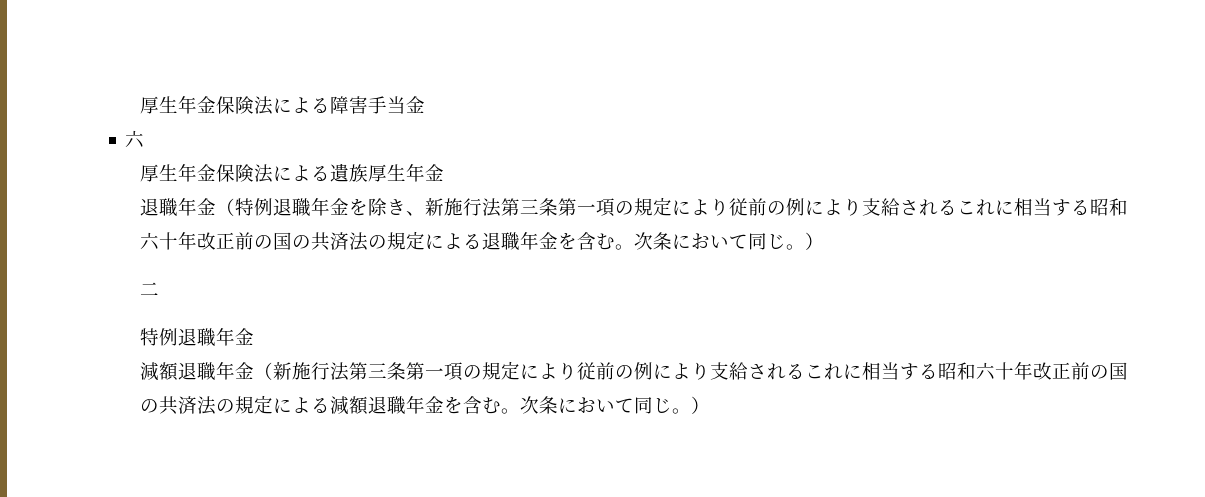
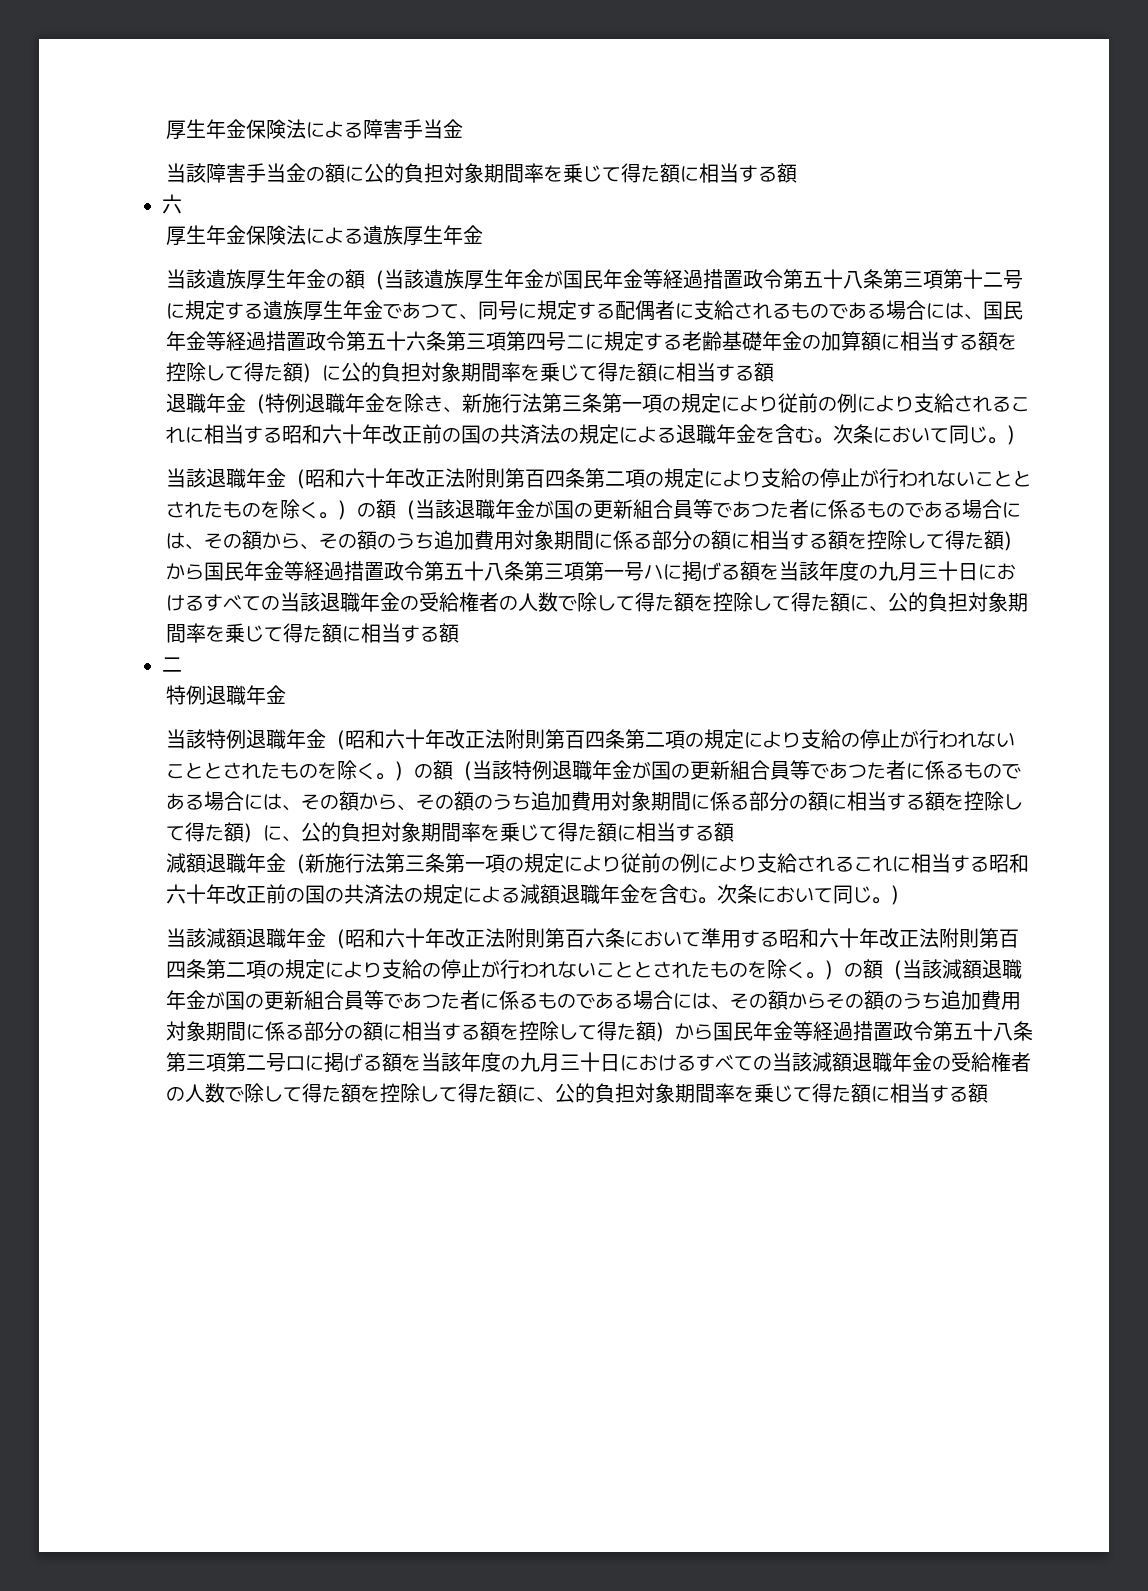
+ 当該障害手当金の額に公的負担対象期間率を乗じて得た額に相当する額
+ 当該遺族厚生年金の額（当該遺族厚生年金が国民年金等経過措置政令第五十八条第三項第十二号に規定する遺族厚生年金であつて、同号に規定する配偶者に支給されるものである場合には、国民年金等経過措置政令第五十六条第三項第四号ニに規定する老齢基礎年金の加算額に相当する額を控除して得た額）に公的負担対象期間率を乗じて得た額に相当する額
+ 当該退職年金（昭和六十年改正法附則第百四条第二項の規定により支給の停止が行われないこととされたものを除く。）の額（当該退職年金が国の更新組合員等であつた者に係るものである場合には、その額から、その額のうち追加費用対象期間に係る部分の額に相当する額を控除して得た額）から国民年金等経過措置政令第五十八条第三項第一号ハに掲げる額を当該年度の九月三十日におけるすべての当該退職年金の受給権者の人数で除して得た額を控除して得た額に、公的負担対象期間率を乗じて得た額に相当する額
  二
  特例退職年金
+ 当該特例退職年金（昭和六十年改正法附則第百四条第二項の規定により支給の停止が行われないこととされたものを除く。）の額（当該特例退職年金が国の更新組合員等であつた者に係るものである場合には、その額から、その額のうち追加費用対象期間に係る部分の額に相当する額を控除して得た額）に、公的負担対象期間率を乗じて得た額に相当する額
+ 当該減額退職年金（昭和六十年改正法附則第百六条において準用する昭和六十年改正法附則第百四条第二項の規定により支給の停止が行われないこととされたものを除く。）の額（当該減額退職年金が国の更新組合員等であつた者に係るものである場合には、その額からその額のうち追加費用対象期間に係る部分の額に相当する額を控除して得た額）から国民年金等経過措置政令第五十八条第三項第二号ロに掲げる額を当該年度の九月三十日におけるすべての当該減額退職年金の受給権者の人数で除して得た額を控除して得た額に、公的負担対象期間率を乗じて得た額に相当する額

